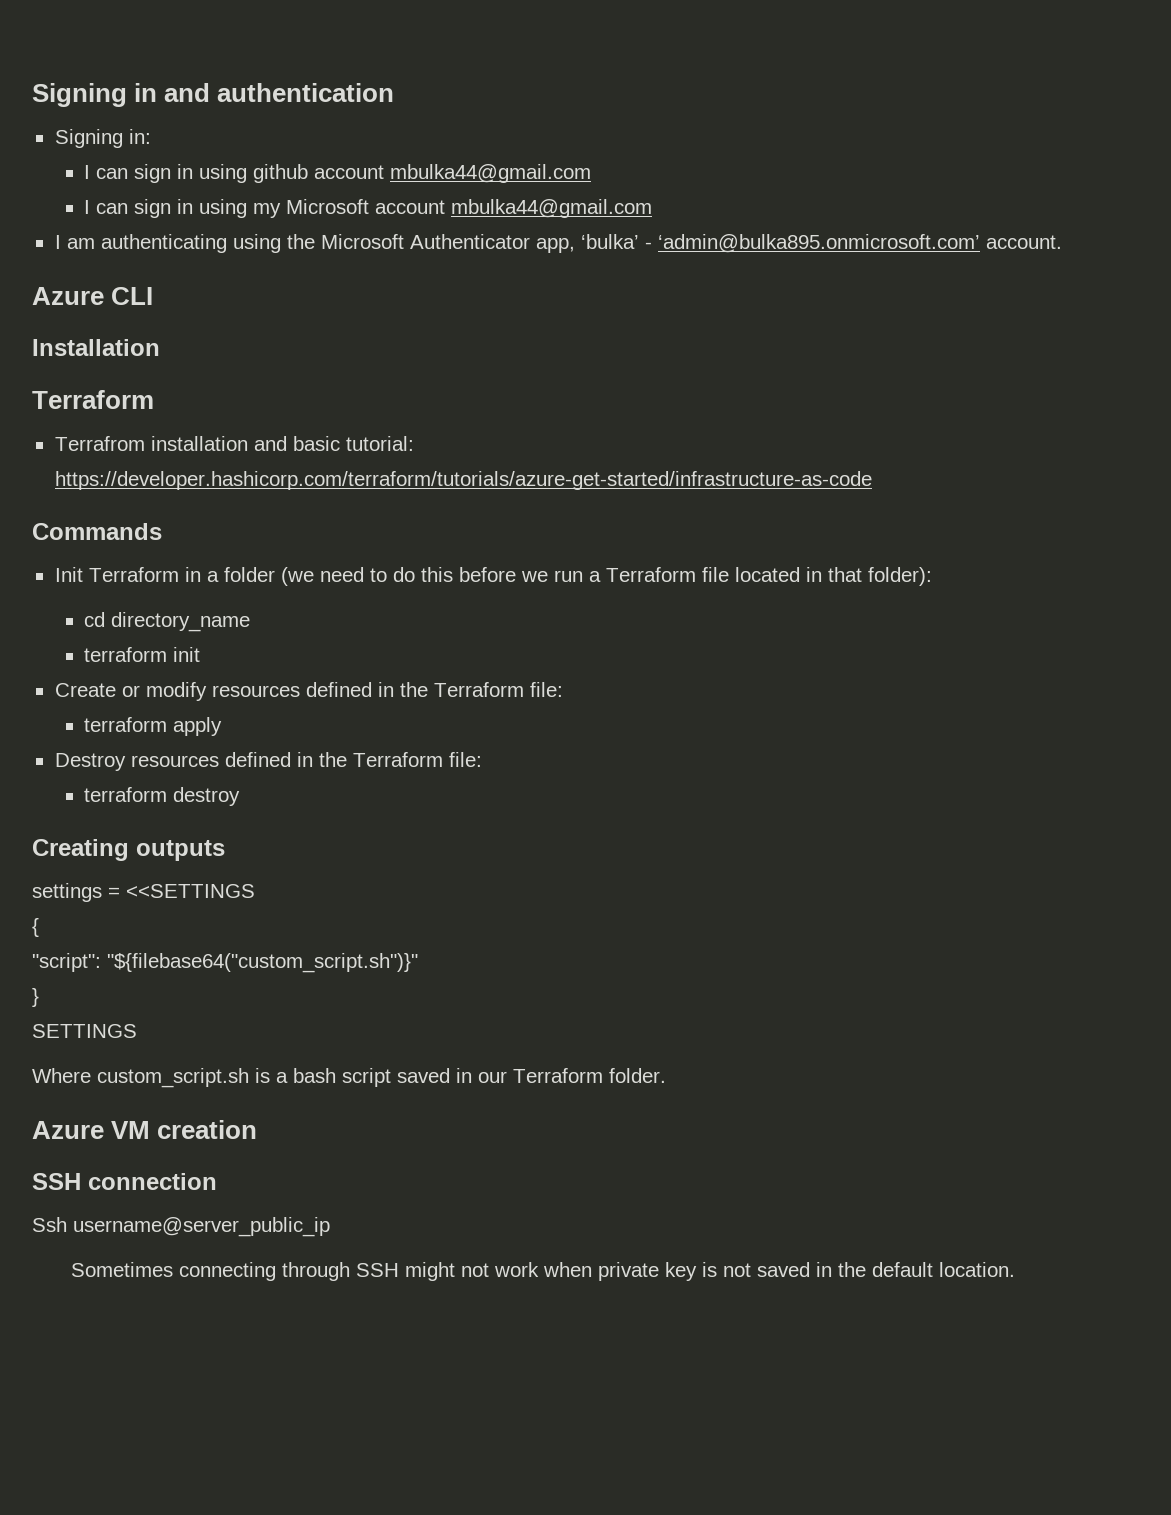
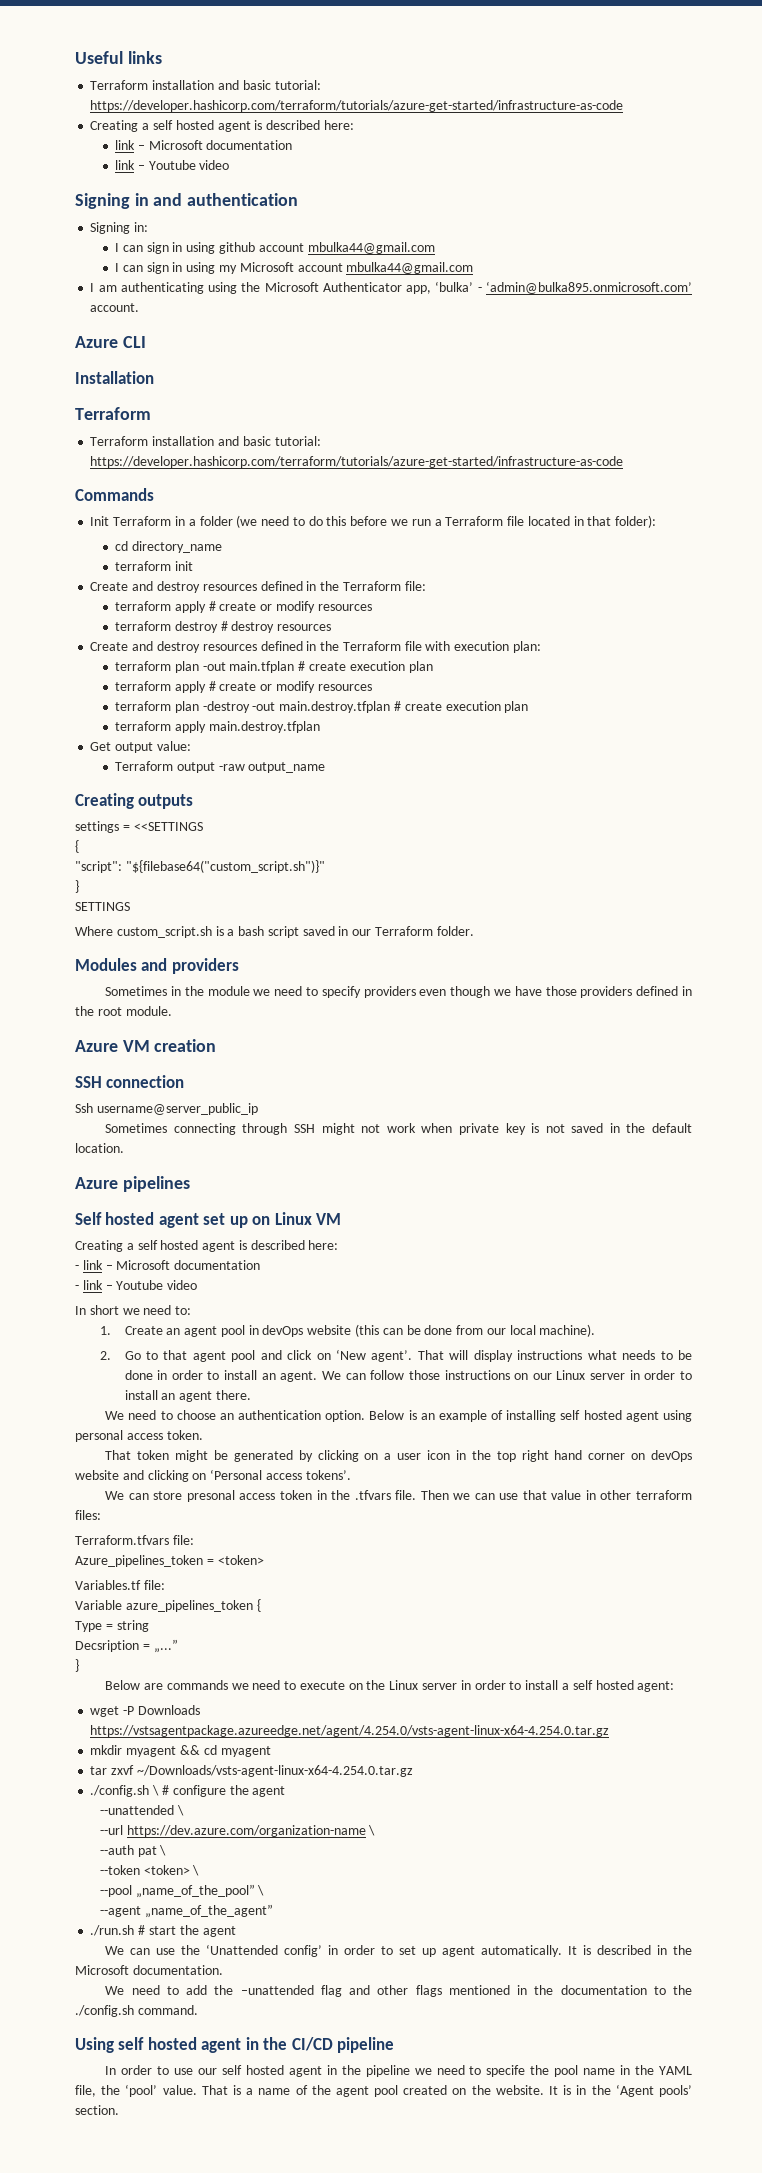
+ Useful links
+ Terraform installation and basic tutorial: https://developer.hashicorp.com/terraform/tutorials/azure-get-started/infrastructure-as-code
+ Creating a self hosted agent is described here:
+ link – Microsoft documentation
+ link – Youtube video
  Installation
  Terraform
- Terrafrom installation and basic tutorial: https://developer.hashicorp.com/terraform/tutorials/azure-get-started/infrastructure-as-code
+ Terraform installation and basic tutorial: https://developer.hashicorp.com/terraform/tutorials/azure-get-started/infrastructure-as-code
- Create or modify resources defined in the Terraform file:
- terraform apply
- Destroy resources defined in the Terraform file:
- terraform destroy
+ Create and destroy resources defined in the Terraform file:
+ terraform apply # create or modify resources
+ terraform destroy # destroy resources
+ Create and destroy resources defined in the Terraform file with execution plan:
+ terraform plan -out main.tfplan # create execution plan
+ terraform apply # create or modify resources
+ terraform plan -destroy -out main.destroy.tfplan # create execution plan
+ terraform apply main.destroy.tfplan
+ Get output value:
+ Terraform output -raw output_name
+ Modules and providers
+ Sometimes in the module we need to specify providers even though we have those providers defined in the root module.
+ Azure pipelines
+ Self hosted agent set up on Linux VM
+ Creating a self hosted agent is described here:
+ - link – Microsoft documentation
+ - link – Youtube video
+ In short we need to:
+ 1. Create an agent pool in devOps website (this can be done from our local machine).
+ 2. Go to that agent pool and click on ‘New agent’. That will display instructions what needs to be done in order to install an agent. We can follow those instructions on our Linux server in order to install an agent there.
+ We need to choose an authentication option. Below is an example of installing self hosted agent using personal access token.
+ That token might be generated by clicking on a user icon in the top right hand corner on devOps website and clicking on ‘Personal access tokens’.
+ We can store presonal access token in the .tfvars file. Then we can use that value in other terraform files:
+ Terraform.tfvars file:
+ Azure_pipelines_token = <token>
+ Variables.tf file:
+ Variable azure_pipelines_token {
+ Type = string
+ Decsription = „...”
+ }
+ Below are commands we need to execute on the Linux server in order to install a self hosted agent:
+ wget -P Downloads https://vstsagentpackage.azureedge.net/agent/4.254.0/vsts-agent-linux-x64-4.254.0.tar.gz
+ mkdir myagent && cd myagent
+ tar zxvf ~/Downloads/vsts-agent-linux-x64-4.254.0.tar.gz
+ ./config.sh \ # configure the agent
+ --unattended \
+ --url https://dev.azure.com/organization-name \
+ --auth pat \
+ --token <token> \
+ --pool „name_of_the_pool” \
+ --agent „name_of_the_agent”
+ ./run.sh # start the agent
+ We can use the ‘Unattended config’ in order to set up agent automatically. It is described in the Microsoft documentation.
+ We need to add the –unattended flag and other flags mentioned in the documentation to the ./config.sh command.
+ Using self hosted agent in the CI/CD pipeline
+ In order to use our self hosted agent in the pipeline we need to specife the pool name in the YAML file, the ‘pool’ value. That is a name of the agent pool created on the website. It is in the ‘Agent pools’ section.

